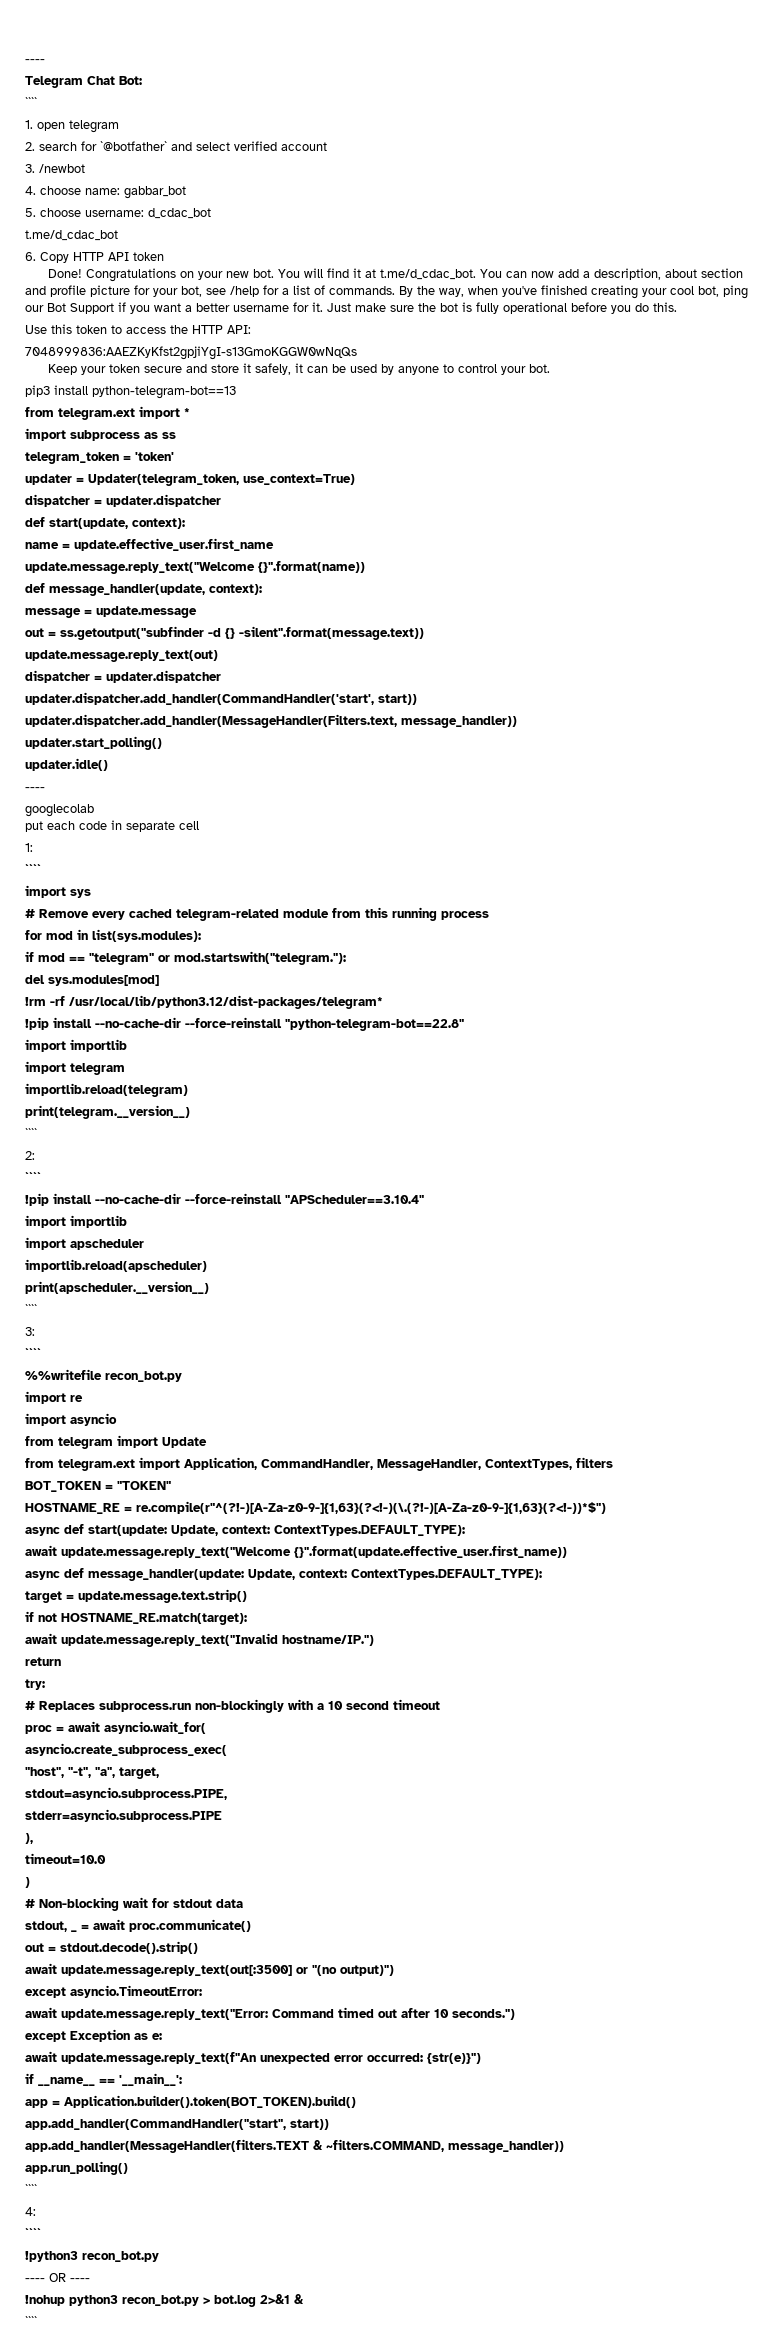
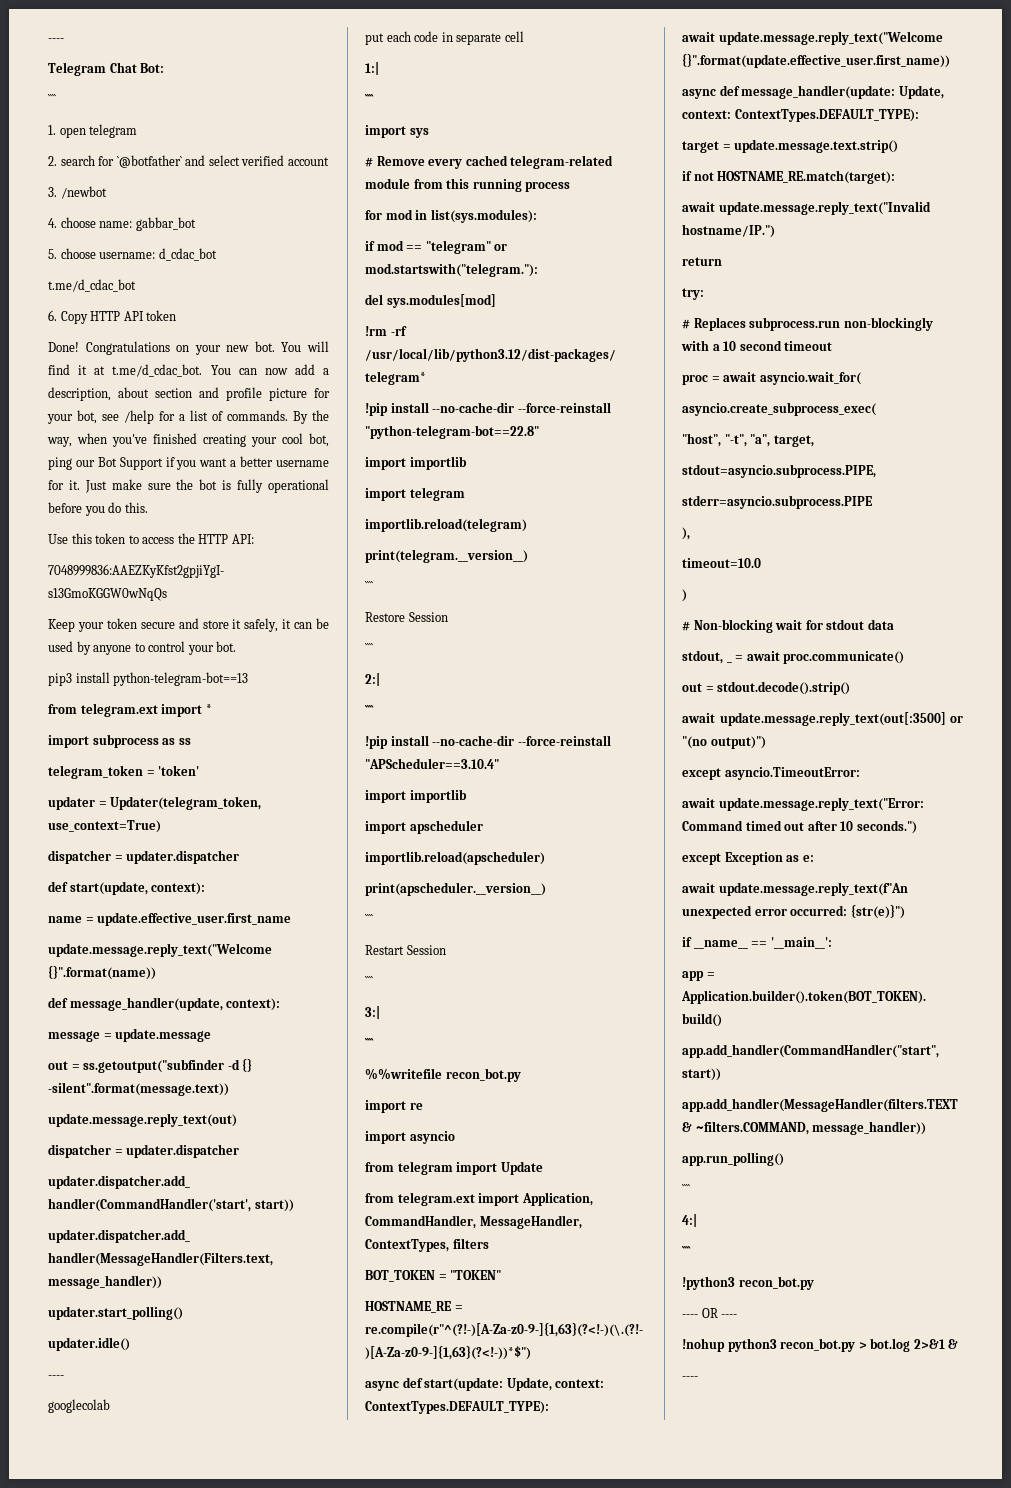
- 1:
+ 1:|
- 2:
+ Restore Session
+ ````
+ 2:|
- 3:
+ Restart Session
+ ````
+ 3:|
- 4:
+ 4:|
  !nohup python3 recon_bot.py > bot.log 2>&1 &
- ````
+ ----

